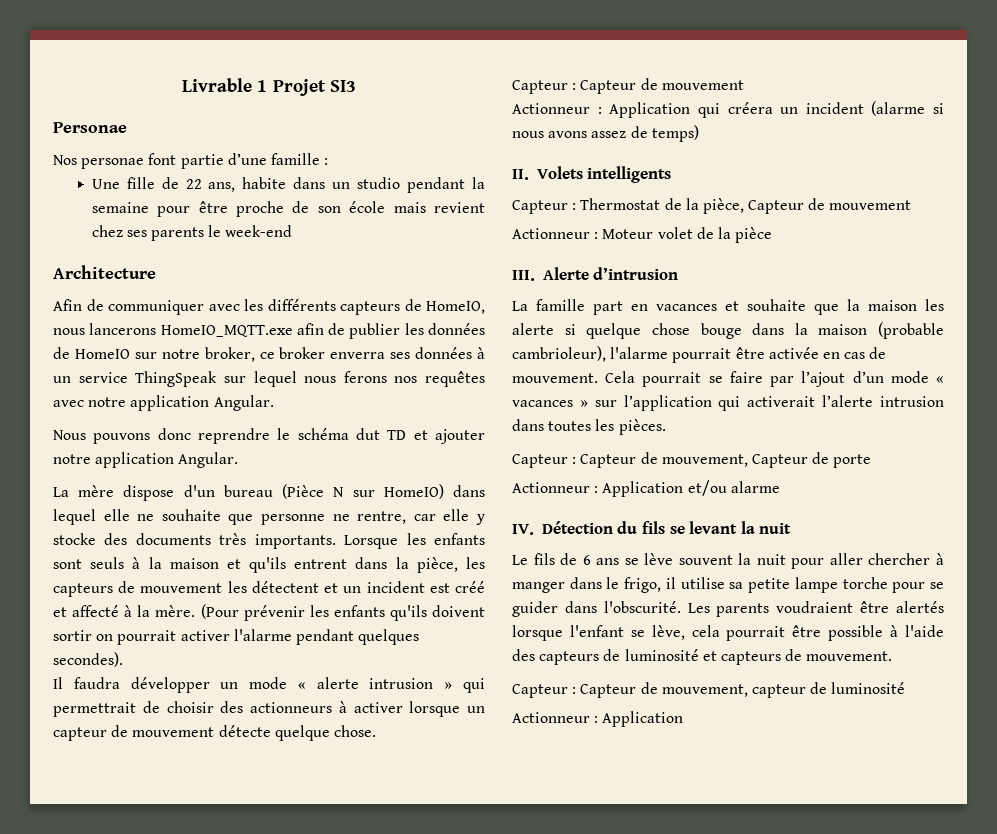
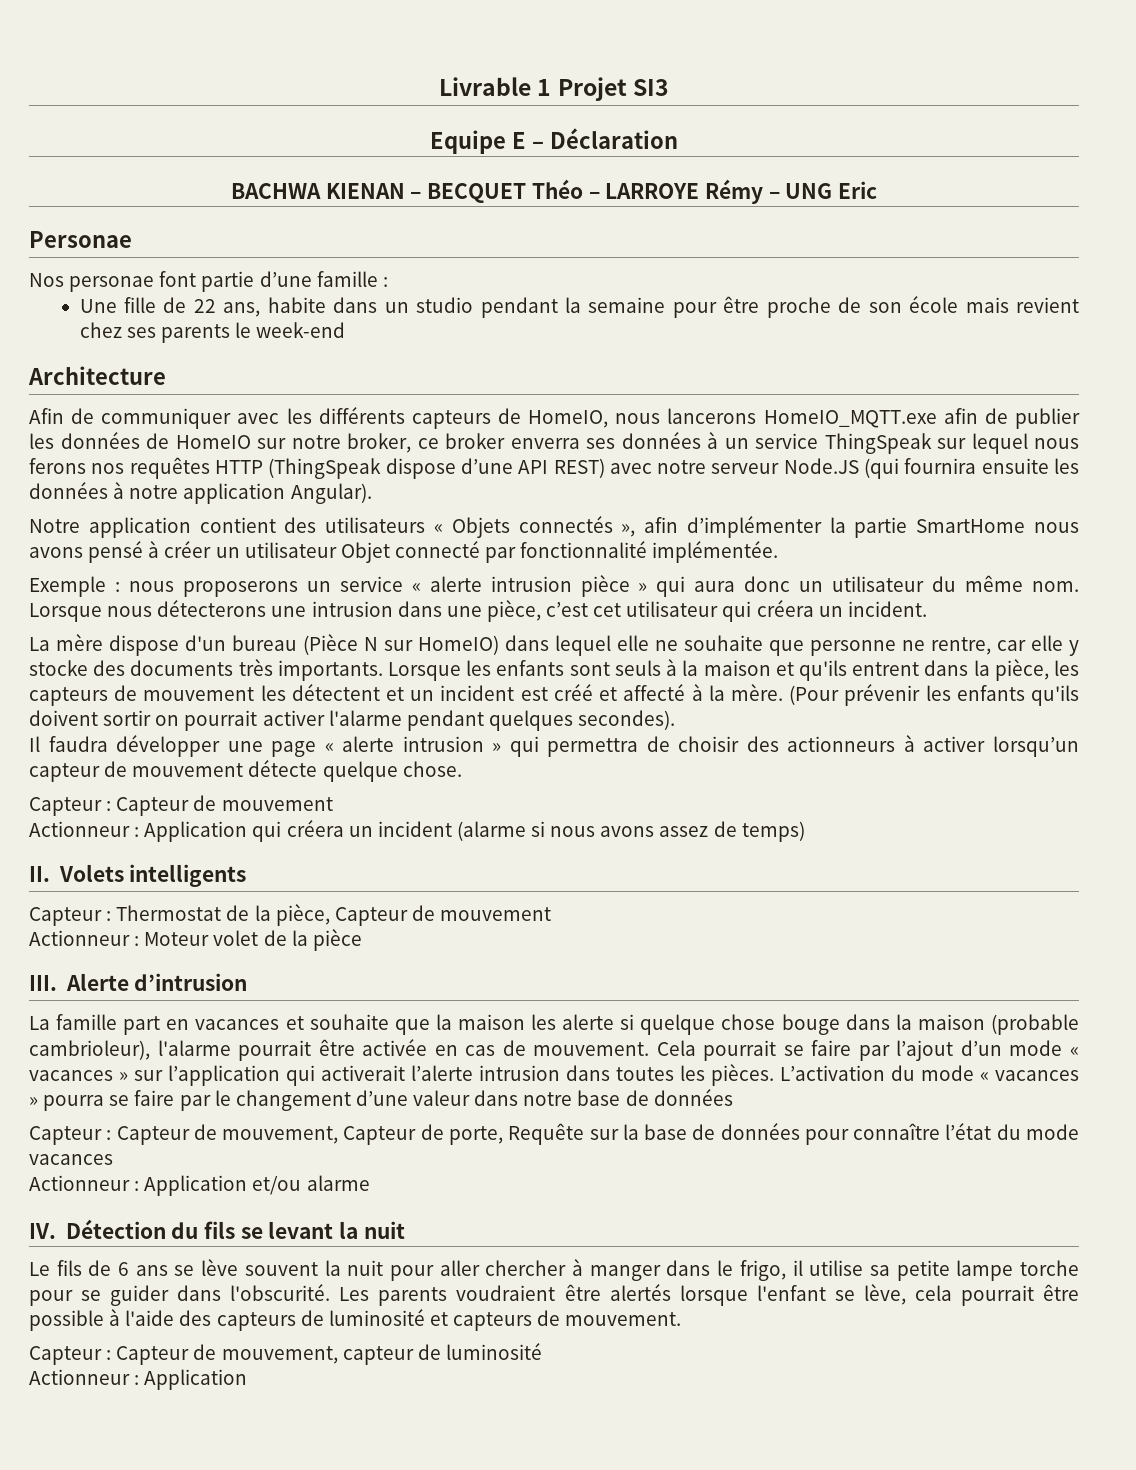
+ Equipe E – Déclaration
+ BACHWA KIENAN – BECQUET Théo – LARROYE Rémy – UNG Eric
- Afin de communiquer avec les différents capteurs de HomeIO, nous lancerons HomeIO_MQTT.exe afin de publier les données de HomeIO sur notre broker, ce broker enverra ses données à un service ThingSpeak sur lequel nous ferons nos requêtes avec notre application Angular.
- Nous pouvons donc reprendre le schéma dut TD et ajouter notre application Angular.
+ Afin de communiquer avec les différents capteurs de HomeIO, nous lancerons HomeIO_MQTT.exe afin de publier les données de HomeIO sur notre broker, ce broker enverra ses données à un service ThingSpeak sur lequel nous ferons nos requêtes HTTP (ThingSpeak dispose d’une API REST) avec notre serveur Node.JS (qui fournira ensuite les données à notre application Angular).
+ Notre application contient des utilisateurs « Objets connectés », afin d’implémenter la partie SmartHome nous avons pensé à créer un utilisateur Objet connecté par fonctionnalité implémentée.
+ Exemple : nous proposerons un service « alerte intrusion pièce » qui aura donc un utilisateur du même nom. Lorsque nous détecterons une intrusion dans une pièce, c’est cet utilisateur qui créera un incident.
- Il faudra développer un mode « alerte intrusion » qui permettrait de choisir des actionneurs à activer lorsque un capteur de mouvement détecte quelque chose.
+ Il faudra développer une page « alerte intrusion » qui permettra de choisir des actionneurs à activer lorsqu’un capteur de mouvement détecte quelque chose.
+ L’activation du mode « vacances » pourra se faire par le changement d’une valeur dans notre base de données
- Capteur : Capteur de mouvement, Capteur de porte
+ Capteur : Capteur de mouvement, Capteur de porte, Requête sur la base de données pour connaître l’état du mode vacances

